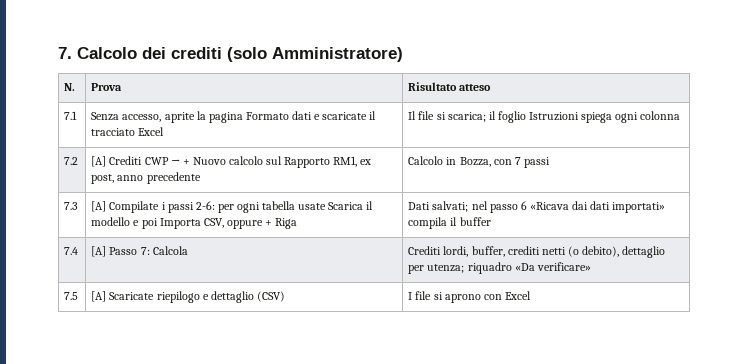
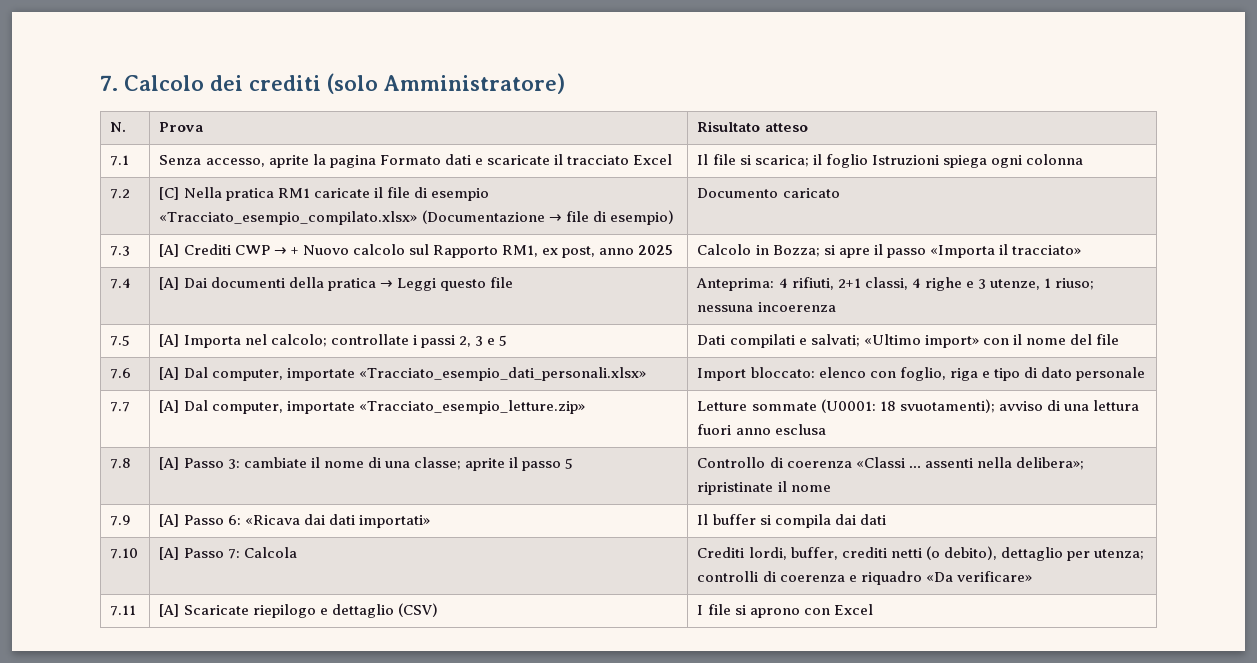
- 7.2 | [A] Crediti CWP → + Nuovo calcolo sul Rapporto RM1, ex post, anno precedente | Calcolo in Bozza, con 7 passi
- 7.3 | [A] Compilate i passi 2-6: per ogni tabella usate Scarica il modello e poi Importa CSV, oppure + Riga | Dati salvati; nel passo 6 «Ricava dai dati importati» compila il buffer
- 7.4 | [A] Passo 7: Calcola | Crediti lordi, buffer, crediti netti (o debito), dettaglio per utenza; riquadro «Da verificare»
+ 7.2 | [C] Nella pratica RM1 caricate il file di esempio «Tracciato_esempio_compilato.xlsx» (Documentazione → file di esempio) | Documento caricato
+ 7.3 | [A] Crediti CWP → + Nuovo calcolo sul Rapporto RM1, ex post, anno 2025 | Calcolo in Bozza; si apre il passo «Importa il tracciato»
+ 7.4 | [A] Dai documenti della pratica → Leggi questo file | Anteprima: 4 rifiuti, 2+1 classi, 4 righe e 3 utenze, 1 riuso; nessuna incoerenza
+ 7.5 | [A] Importa nel calcolo; controllate i passi 2, 3 e 5 | Dati compilati e salvati; «Ultimo import» con il nome del file
+ 7.6 | [A] Dal computer, importate «Tracciato_esempio_dati_personali.xlsx» | Import bloccato: elenco con foglio, riga e tipo di dato personale
+ 7.7 | [A] Dal computer, importate «Tracciato_esempio_letture.zip» | Letture sommate (U0001: 18 svuotamenti); avviso di una lettura fuori anno esclusa
+ 7.8 | [A] Passo 3: cambiate il nome di una classe; aprite il passo 5 | Controllo di coerenza «Classi … assenti nella delibera»; ripristinate il nome
+ 7.9 | [A] Passo 6: «Ricava dai dati importati» | Il buffer si compila dai dati
+ 7.10 | [A] Passo 7: Calcola | Crediti lordi, buffer, crediti netti (o debito), dettaglio per utenza; controlli di coerenza e riquadro «Da verificare»
- 7.5 | [A] Scaricate riepilogo e dettaglio (CSV) | I file si aprono con Excel
+ 7.11 | [A] Scaricate riepilogo e dettaglio (CSV) | I file si aprono con Excel

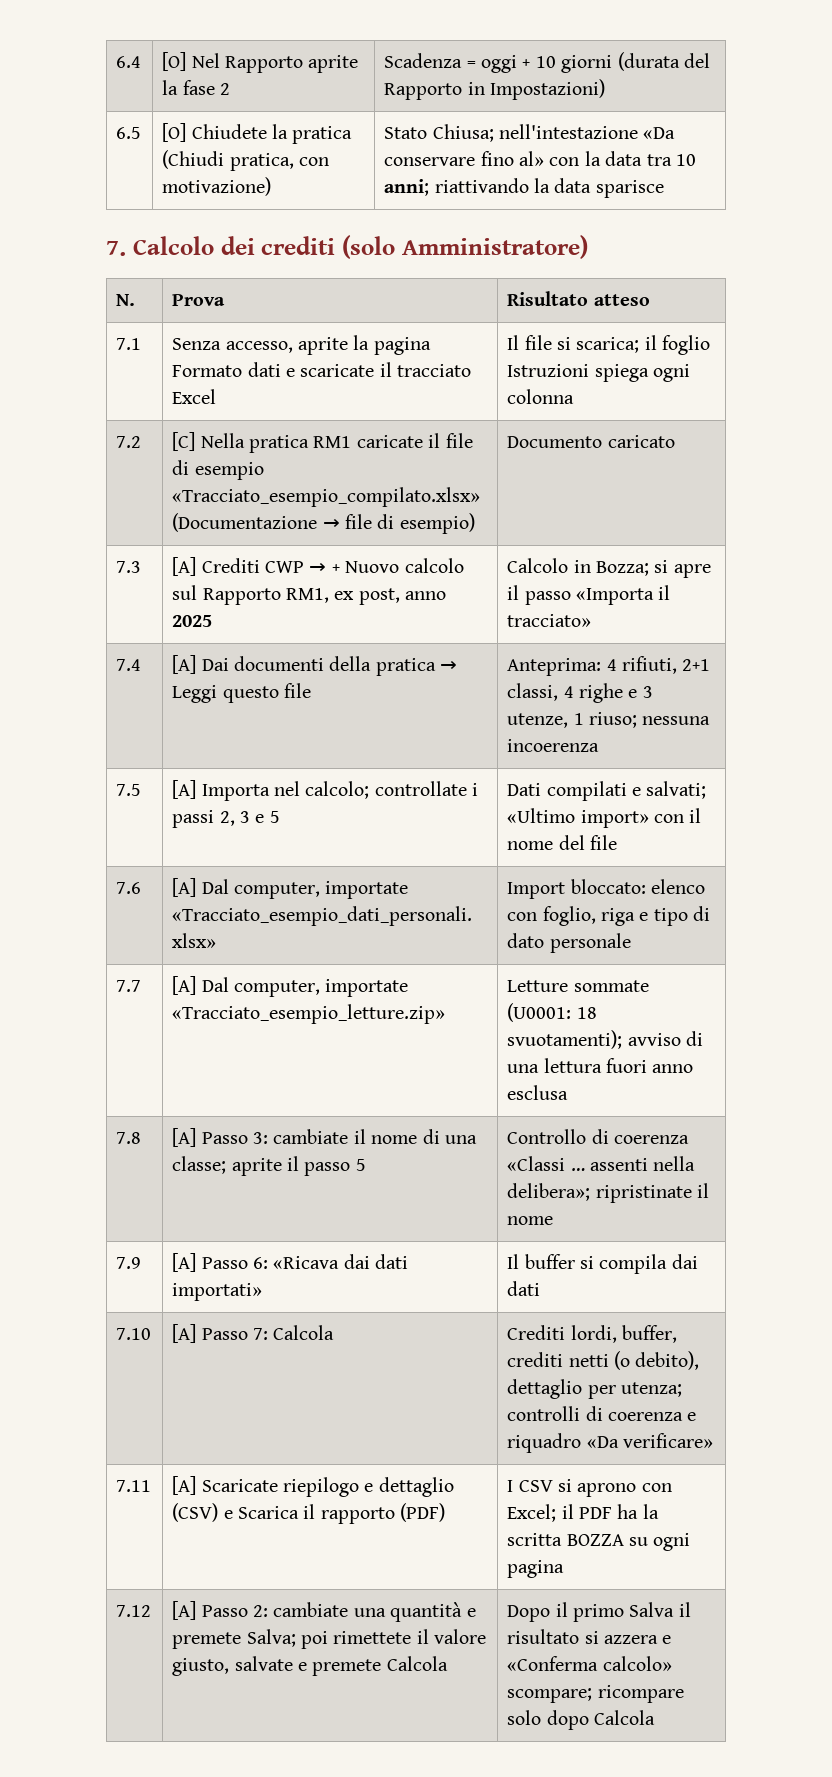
+ 6.4 | [O] Nel Rapporto aprite la fase 2 | Scadenza = oggi + 10 giorni (durata del Rapporto in Impostazioni)
+ 6.5 | [O] Chiudete la pratica (Chiudi pratica, con motivazione) | Stato Chiusa; nell'intestazione «Da conservare fino al» con la data tra 10 anni; riattivando la data sparisce
- 7.11 | [A] Scaricate riepilogo e dettaglio (CSV) | I file si aprono con Excel
+ 7.11 | [A] Scaricate riepilogo e dettaglio (CSV) e Scarica il rapporto (PDF) | I CSV si aprono con Excel; il PDF ha la scritta BOZZA su ogni pagina
+ 7.12 | [A] Passo 2: cambiate una quantità e premete Salva; poi rimettete il valore giusto, salvate e premete Calcola | Dopo il primo Salva il risultato si azzera e «Conferma calcolo» scompare; ricompare solo dopo Calcola

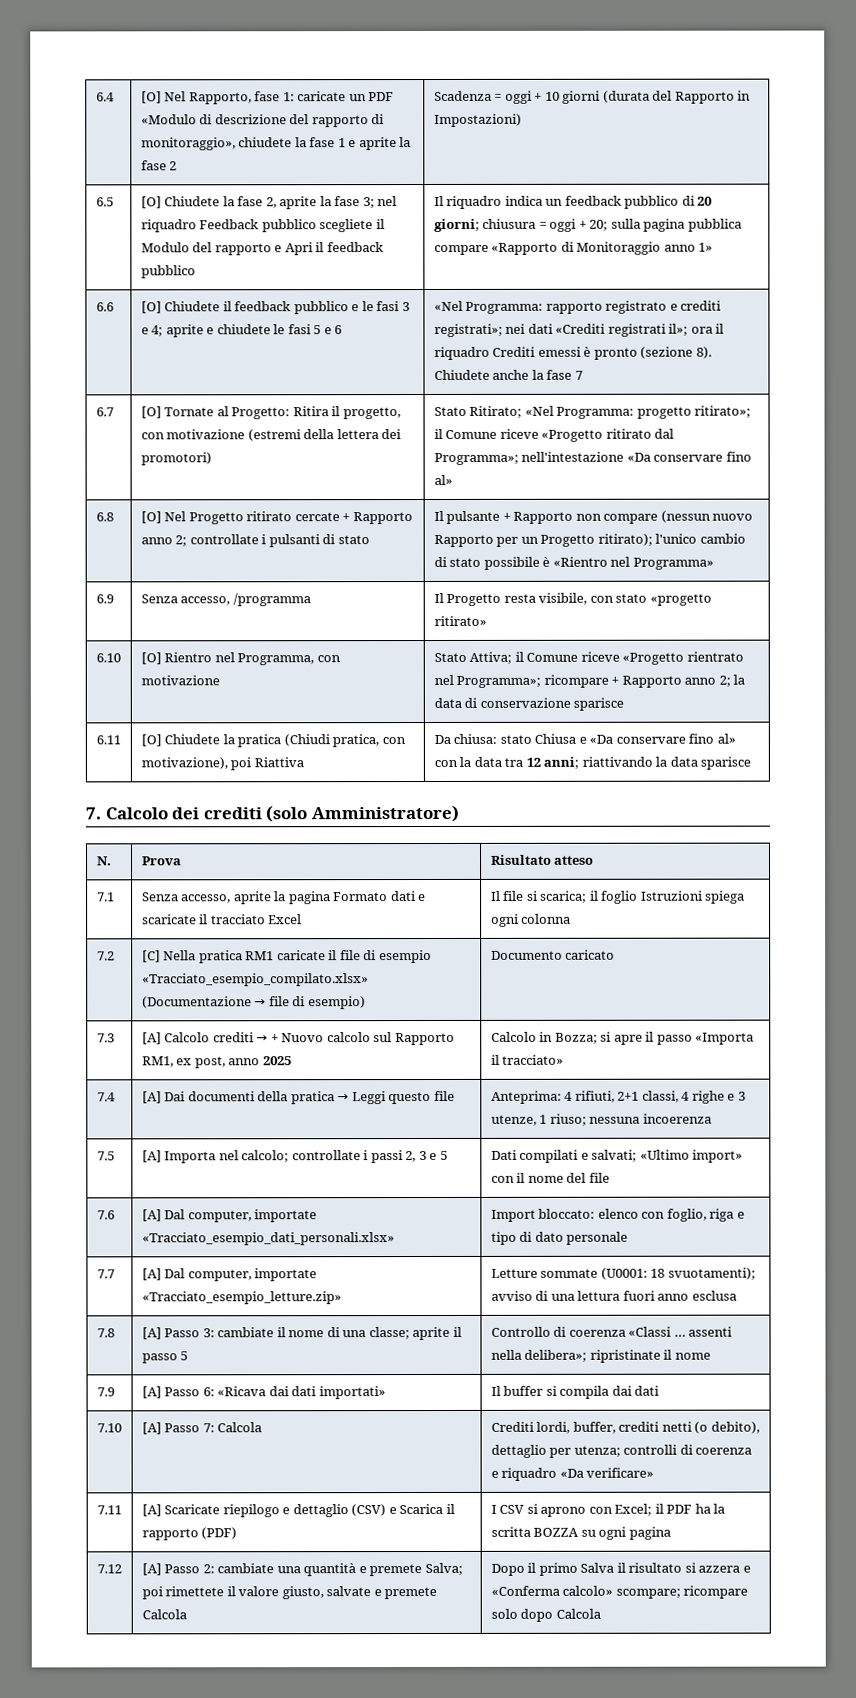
- 6.4 | [O] Nel Rapporto aprite la fase 2 | Scadenza = oggi + 10 giorni (durata del Rapporto in Impostazioni)
+ 6.4 | [O] Nel Rapporto, fase 1: caricate un PDF «Modulo di descrizione del rapporto di monitoraggio», chiudete la fase 1 e aprite la fase 2 | Scadenza = oggi + 10 giorni (durata del Rapporto in Impostazioni)
- [O] Chiudete la pratica (Chiudi pratica, con motivazione) | Stato Chiusa; nell'intestazione «Da conservare fino al» con la data tra 10 anni; riattivando la data sparisce
+ [O] Chiudete la fase 2, aprite la fase 3; nel riquadro Feedback pubblico scegliete il Modulo del rapporto e Apri il feedback pubblico | Il riquadro indica un feedback pubblico di 20 giorni; chiusura = oggi + 20; sulla pagina pubblica compare «Rapporto di Monitoraggio anno 1»
+ 6.6 | [O] Chiudete il feedback pubblico e le fasi 3 e 4; aprite e chiudete le fasi 5 e 6 | «Nel Programma: rapporto registrato e crediti registrati»; nei dati «Crediti registrati il»; ora il riquadro Crediti emessi è pronto (sezione 8). Chiudete anche la fase 7
+ 6.7 | [O] Tornate al Progetto: Ritira il progetto, con motivazione (estremi della lettera dei promotori) | Stato Ritirato; «Nel Programma: progetto ritirato»; il Comune riceve «Progetto ritirato dal Programma»; nell'intestazione «Da conservare fino al»
+ 6.8 | [O] Nel Progetto ritirato cercate + Rapporto anno 2; controllate i pulsanti di stato | Il pulsante + Rapporto non compare (nessun nuovo Rapporto per un Progetto ritirato); l'unico cambio di stato possibile è «Rientro nel Programma»
+ 6.9 | Senza accesso, /programma | Il Progetto resta visibile, con stato «progetto ritirato»
+ 6.10 | [O] Rientro nel Programma, con motivazione | Stato Attiva; il Comune riceve «Progetto rientrato nel Programma»; ricompare + Rapporto anno 2; la data di conservazione sparisce
+ 6.11 | [O] Chiudete la pratica (Chiudi pratica, con motivazione), poi Riattiva | Da chiusa: stato Chiusa e «Da conservare fino al» con la data tra 12 anni; riattivando la data sparisce
- 7.3 | [A] Crediti CWP → + Nuovo calcolo sul Rapporto RM1, ex post, anno 2025 | Calcolo in Bozza; si apre il passo «Importa il tracciato»
+ 7.3 | [A] Calcolo crediti → + Nuovo calcolo sul Rapporto RM1, ex post, anno 2025 | Calcolo in Bozza; si apre il passo «Importa il tracciato»

